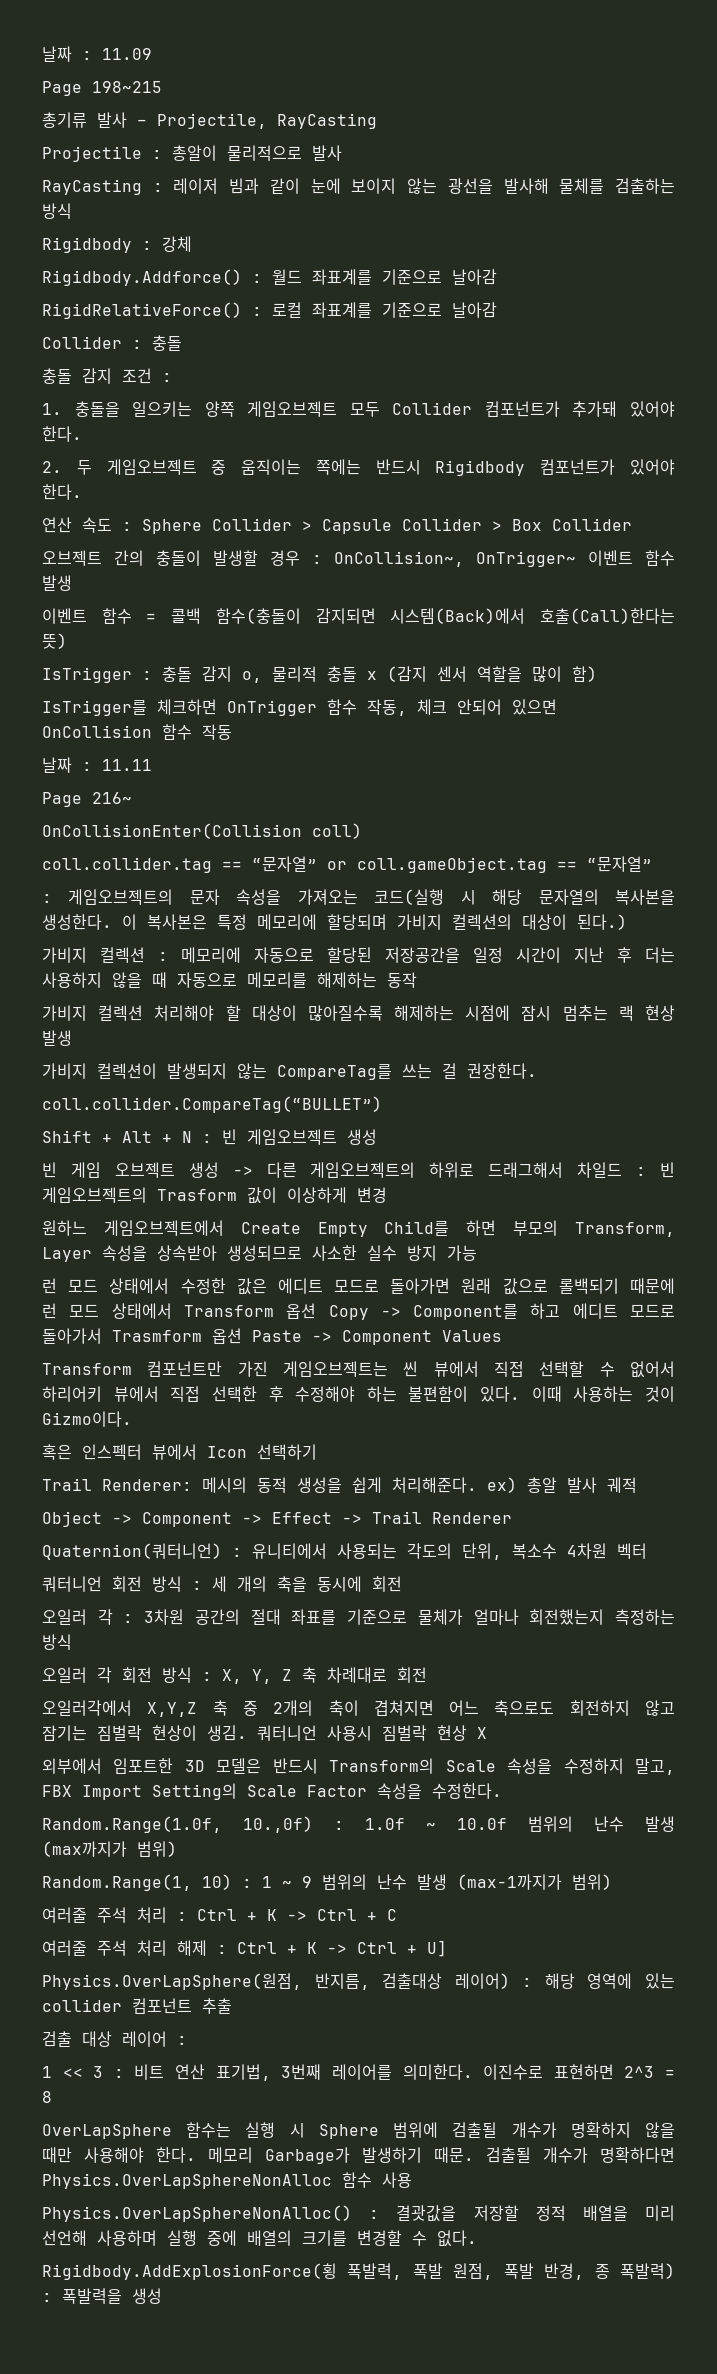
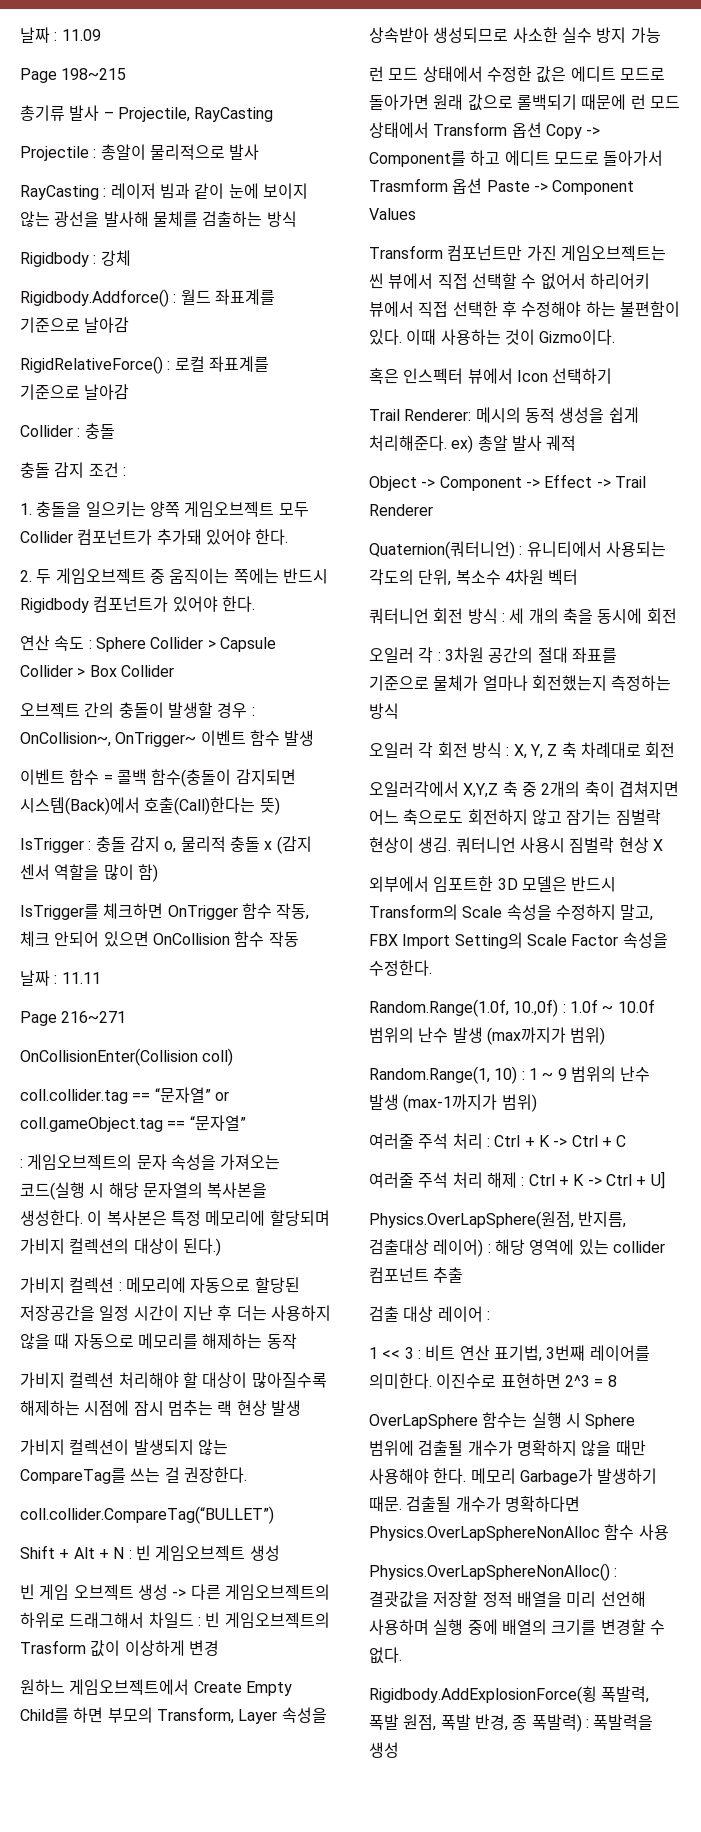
- Page 216~
+ Page 216~271

